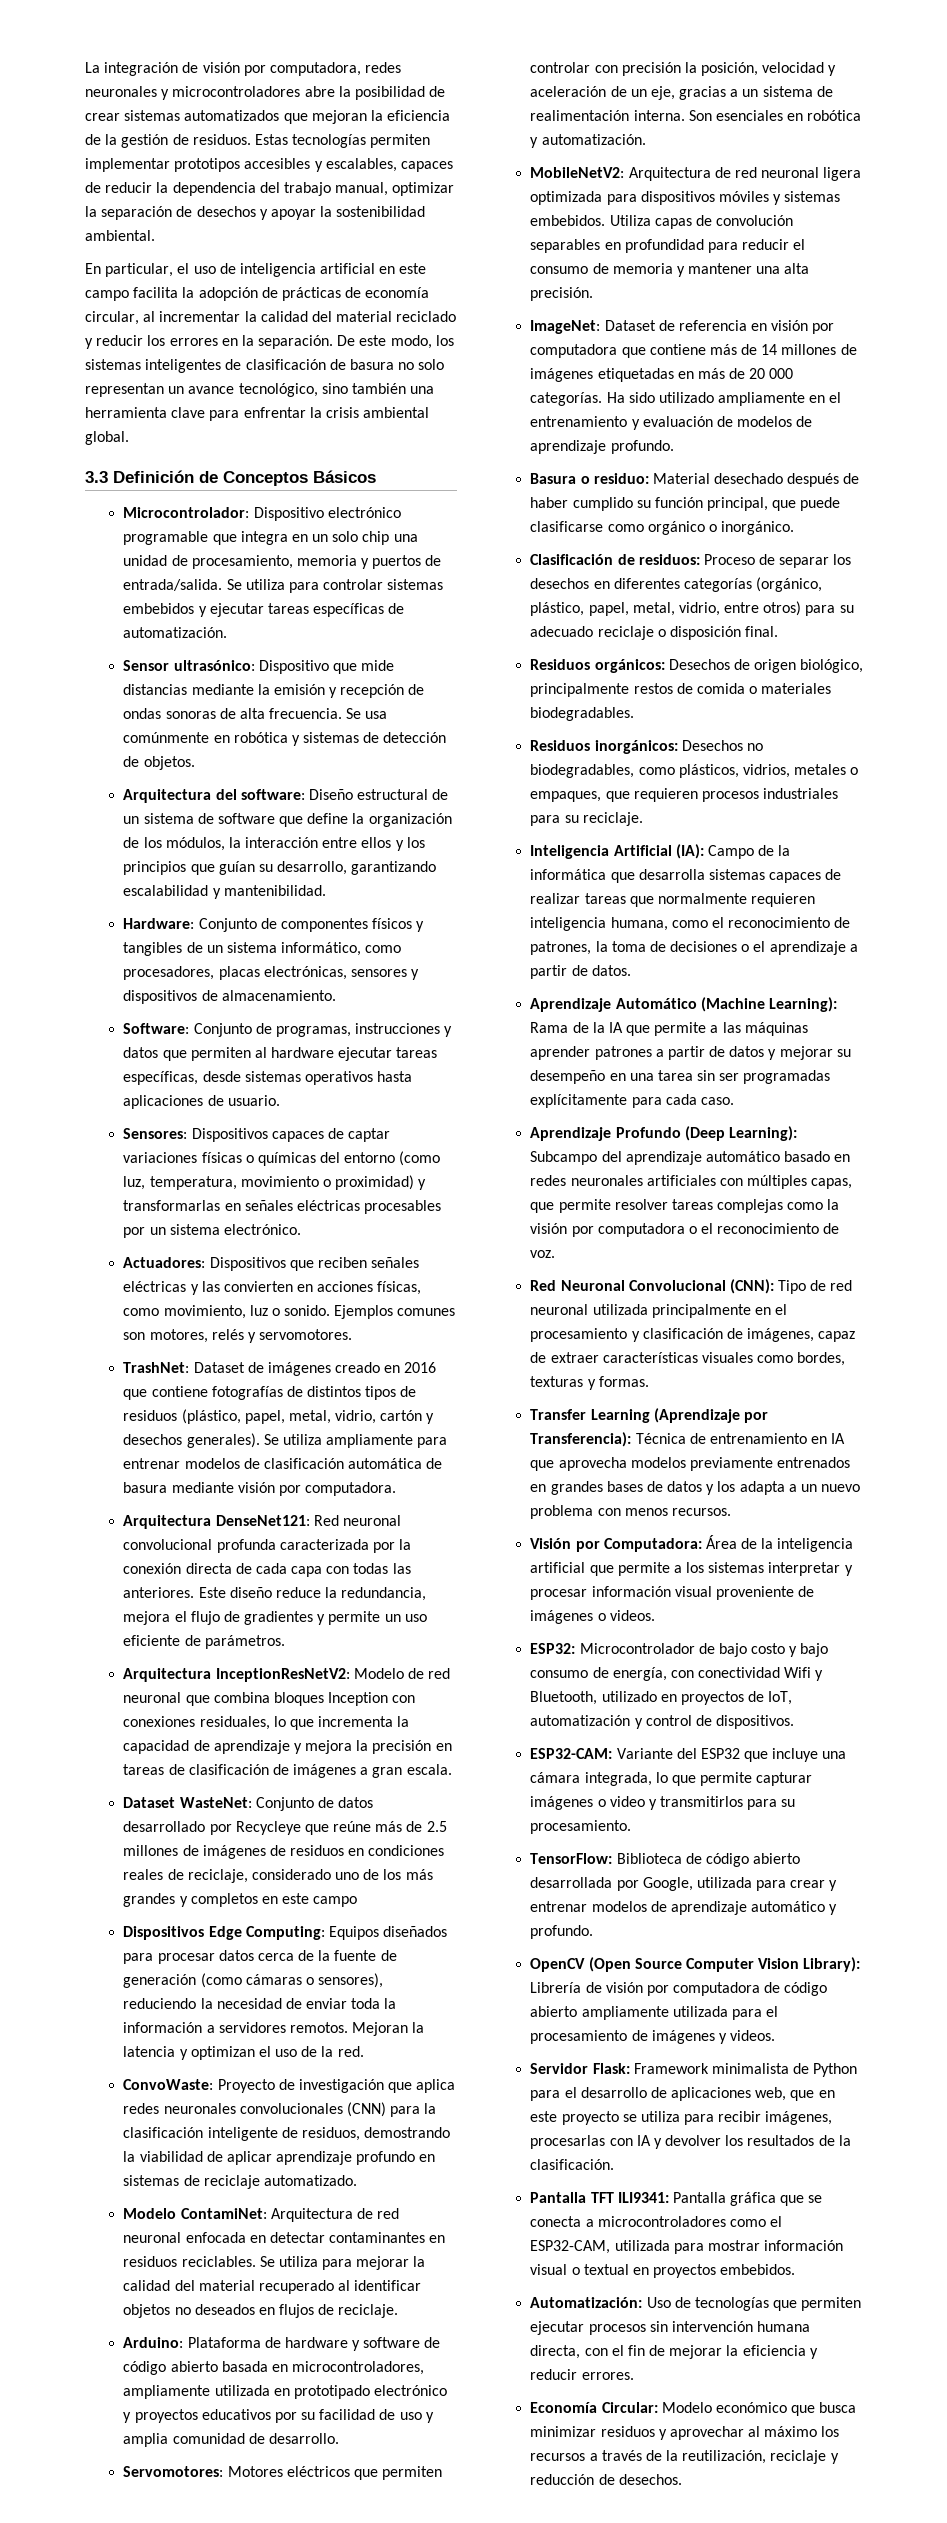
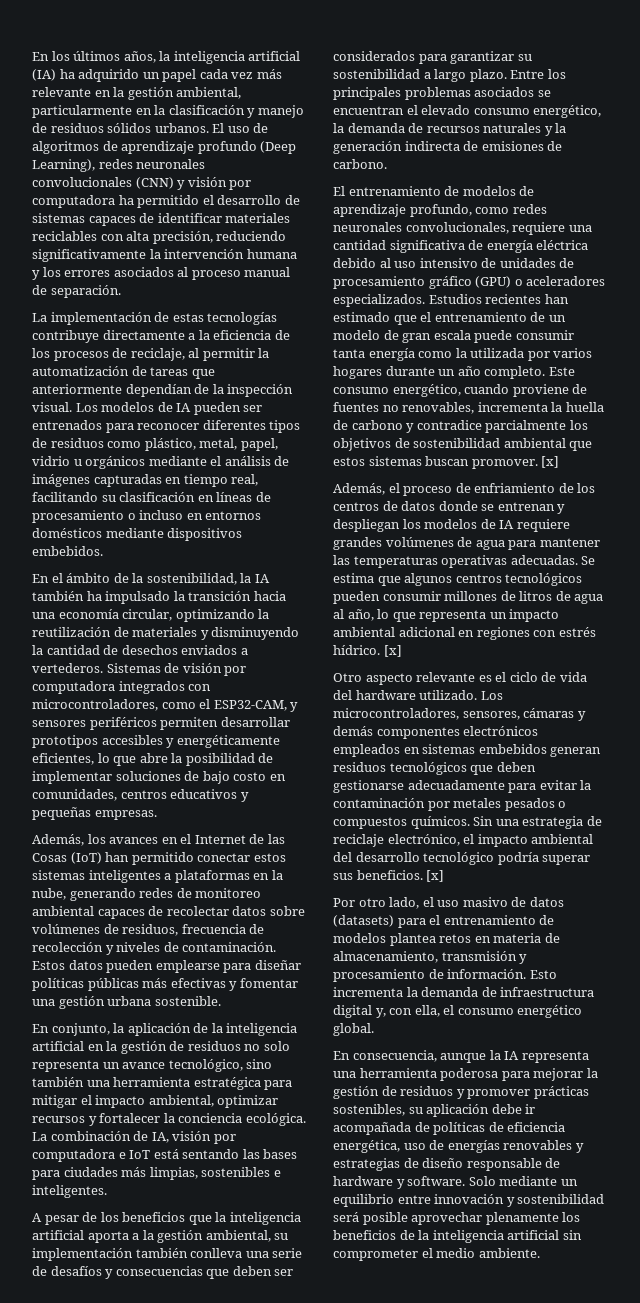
- La integración de visión por computadora, redes neuronales y microcontroladores abre la posibilidad de crear sistemas automatizados que mejoran la eficiencia de la gestión de residuos. Estas tecnologías permiten implementar prototipos accesibles y escalables, capaces de reducir la dependencia del trabajo manual, optimizar la separación de desechos y apoyar la sostenibilidad ambiental.
- En particular, el uso de inteligencia artificial en este campo facilita la adopción de prácticas de economía circular, al incrementar la calidad del material reciclado y reducir los errores en la separación. De este modo, los sistemas inteligentes de clasificación de basura no solo representan un avance tecnológico, sino también una herramienta clave para enfrentar la crisis ambiental global.
- 3.3 Definición de Conceptos Básicos
- Microcontrolador: Dispositivo electrónico programable que integra en un solo chip una unidad de procesamiento, memoria y puertos de entrada/salida. Se utiliza para controlar sistemas embebidos y ejecutar tareas específicas de automatización.
- Sensor ultrasónico: Dispositivo que mide distancias mediante la emisión y recepción de ondas sonoras de alta frecuencia. Se usa comúnmente en robótica y sistemas de detección de objetos.
- Arquitectura del software: Diseño estructural de un sistema de software que define la organización de los módulos, la interacción entre ellos y los principios que guían su desarrollo, garantizando escalabilidad y mantenibilidad.
- Hardware: Conjunto de componentes físicos y tangibles de un sistema informático, como procesadores, placas electrónicas, sensores y dispositivos de almacenamiento.
- Software: Conjunto de programas, instrucciones y datos que permiten al hardware ejecutar tareas específicas, desde sistemas operativos hasta aplicaciones de usuario.
- Sensores: Dispositivos capaces de captar variaciones físicas o químicas del entorno (como luz, temperatura, movimiento o proximidad) y transformarlas en señales eléctricas procesables por un sistema electrónico.
- Actuadores: Dispositivos que reciben señales eléctricas y las convierten en acciones físicas, como movimiento, luz o sonido. Ejemplos comunes son motores, relés y servomotores.
- TrashNet: Dataset de imágenes creado en 2016 que contiene fotografías de distintos tipos de residuos (plástico, papel, metal, vidrio, cartón y desechos generales). Se utiliza ampliamente para entrenar modelos de clasificación automática de basura mediante visión por computadora.
- Arquitectura DenseNet121: Red neuronal convolucional profunda caracterizada por la conexión directa de cada capa con todas las anteriores. Este diseño reduce la redundancia, mejora el flujo de gradientes y permite un uso eficiente de parámetros.
- Arquitectura InceptionResNetV2: Modelo de red neuronal que combina bloques Inception con conexiones residuales, lo que incrementa la capacidad de aprendizaje y mejora la precisión en tareas de clasificación de imágenes a gran escala.
- Dataset WasteNet: Conjunto de datos desarrollado por Recycleye que reúne más de 2.5 millones de imágenes de residuos en condiciones reales de reciclaje, considerado uno de los más grandes y completos en este campo
- Dispositivos Edge Computing: Equipos diseñados para procesar datos cerca de la fuente de generación (como cámaras o sensores), reduciendo la necesidad de enviar toda la información a servidores remotos. Mejoran la latencia y optimizan el uso de la red.
- ConvoWaste: Proyecto de investigación que aplica redes neuronales convolucionales (CNN) para la clasificación inteligente de residuos, demostrando la viabilidad de aplicar aprendizaje profundo en sistemas de reciclaje automatizado.
- Modelo ContamiNet: Arquitectura de red neuronal enfocada en detectar contaminantes en residuos reciclables. Se utiliza para mejorar la calidad del material recuperado al identificar objetos no deseados en flujos de reciclaje.
- Arduino: Plataforma de hardware y software de código abierto basada en microcontroladores, ampliamente utilizada en prototipado electrónico y proyectos educativos por su facilidad de uso y amplia comunidad de desarrollo.
- Servomotores: Motores eléctricos que permiten controlar con precisión la posición, velocidad y aceleración de un eje, gracias a un sistema de realimentación interna. Son esenciales en robótica y automatización.
- MobileNetV2: Arquitectura de red neuronal ligera optimizada para dispositivos móviles y sistemas embebidos. Utiliza capas de convolución separables en profundidad para reducir el consumo de memoria y mantener una alta precisión.
- ImageNet: Dataset de referencia en visión por computadora que contiene más de 14 millones de imágenes etiquetadas en más de 20 000 categorías. Ha sido utilizado ampliamente en el entrenamiento y evaluación de modelos de aprendizaje profundo.
- Basura o residuo: Material desechado después de haber cumplido su función principal, que puede clasificarse como orgánico o inorgánico.
- Clasificación de residuos: Proceso de separar los desechos en diferentes categorías (orgánico, plástico, papel, metal, vidrio, entre otros) para su adecuado reciclaje o disposición final.
- Residuos orgánicos: Desechos de origen biológico, principalmente restos de comida o materiales biodegradables.
- Residuos inorgánicos: Desechos no biodegradables, como plásticos, vidrios, metales o empaques, que requieren procesos industriales para su reciclaje.
- Inteligencia Artificial (IA): Campo de la informática que desarrolla sistemas capaces de realizar tareas que normalmente requieren inteligencia humana, como el reconocimiento de patrones, la toma de decisiones o el aprendizaje a partir de datos.
- Aprendizaje Automático (Machine Learning): Rama de la IA que permite a las máquinas aprender patrones a partir de datos y mejorar su desempeño en una tarea sin ser programadas explícitamente para cada caso.
- Aprendizaje Profundo (Deep Learning): Subcampo del aprendizaje automático basado en redes neuronales artificiales con múltiples capas, que permite resolver tareas complejas como la visión por computadora o el reconocimiento de voz.
- Red Neuronal Convolucional (CNN): Tipo de red neuronal utilizada principalmente en el procesamiento y clasificación de imágenes, capaz de extraer características visuales como bordes, texturas y formas.
- Transfer Learning (Aprendizaje por Transferencia): Técnica de entrenamiento en IA que aprovecha modelos previamente entrenados en grandes bases de datos y los adapta a un nuevo problema con menos recursos.
- Visión por Computadora: Área de la inteligencia artificial que permite a los sistemas interpretar y procesar información visual proveniente de imágenes o videos.
- ESP32: Microcontrolador de bajo costo y bajo consumo de energía, con conectividad Wifi y Bluetooth, utilizado en proyectos de IoT, automatización y control de dispositivos.
- ESP32-CAM: Variante del ESP32 que incluye una cámara integrada, lo que permite capturar imágenes o video y transmitirlos para su procesamiento.
- TensorFlow: Biblioteca de código abierto desarrollada por Google, utilizada para crear y entrenar modelos de aprendizaje automático y profundo.
- OpenCV (Open Source Computer Vision Library): Librería de visión por computadora de código abierto ampliamente utilizada para el procesamiento de imágenes y videos.
- Servidor Flask: Framework minimalista de Python para el desarrollo de aplicaciones web, que en este proyecto se utiliza para recibir imágenes, procesarlas con IA y devolver los resultados de la clasificación.
- Pantalla TFT ILI9341: Pantalla gráfica que se conecta a microcontroladores como el ESP32-CAM, utilizada para mostrar información visual o textual en proyectos embebidos.
- Automatización: Uso de tecnologías que permiten ejecutar procesos sin intervención humana directa, con el fin de mejorar la eficiencia y reducir errores.
- Economía Circular: Modelo económico que busca minimizar residuos y aprovechar al máximo los recursos a través de la reutilización, reciclaje y reducción de desechos.
+ En los últimos años, la inteligencia artificial (IA) ha adquirido un papel cada vez más relevante en la gestión ambiental, particularmente en la clasificación y manejo de residuos sólidos urbanos. El uso de algoritmos de aprendizaje profundo (Deep Learning), redes neuronales convolucionales (CNN) y visión por computadora ha permitido el desarrollo de sistemas capaces de identificar materiales reciclables con alta precisión, reduciendo significativamente la intervención humana y los errores asociados al proceso manual de separación.
+ La implementación de estas tecnologías contribuye directamente a la eficiencia de los procesos de reciclaje, al permitir la automatización de tareas que anteriormente dependían de la inspección visual. Los modelos de IA pueden ser entrenados para reconocer diferentes tipos de residuos como plástico, metal, papel, vidrio u orgánicos mediante el análisis de imágenes capturadas en tiempo real, facilitando su clasificación en líneas de procesamiento o incluso en entornos domésticos mediante dispositivos embebidos.
+ En el ámbito de la sostenibilidad, la IA también ha impulsado la transición hacia una economía circular, optimizando la reutilización de materiales y disminuyendo la cantidad de desechos enviados a vertederos. Sistemas de visión por computadora integrados con microcontroladores, como el ESP32-CAM, y sensores periféricos permiten desarrollar prototipos accesibles y energéticamente eficientes, lo que abre la posibilidad de implementar soluciones de bajo costo en comunidades, centros educativos y pequeñas empresas.
+ Además, los avances en el Internet de las Cosas (IoT) han permitido conectar estos sistemas inteligentes a plataformas en la nube, generando redes de monitoreo ambiental capaces de recolectar datos sobre volúmenes de residuos, frecuencia de recolección y niveles de contaminación. Estos datos pueden emplearse para diseñar políticas públicas más efectivas y fomentar una gestión urbana sostenible.
+ En conjunto, la aplicación de la inteligencia artificial en la gestión de residuos no solo representa un avance tecnológico, sino también una herramienta estratégica para mitigar el impacto ambiental, optimizar recursos y fortalecer la conciencia ecológica. La combinación de IA, visión por computadora e IoT está sentando las bases para ciudades más limpias, sostenibles e inteligentes.
+ A pesar de los beneficios que la inteligencia artificial aporta a la gestión ambiental, su implementación también conlleva una serie de desafíos y consecuencias que deben ser considerados para garantizar su sostenibilidad a largo plazo. Entre los principales problemas asociados se encuentran el elevado consumo energético, la demanda de recursos naturales y la generación indirecta de emisiones de carbono.
+ El entrenamiento de modelos de aprendizaje profundo, como redes neuronales convolucionales, requiere una cantidad significativa de energía eléctrica debido al uso intensivo de unidades de procesamiento gráfico (GPU) o aceleradores especializados. Estudios recientes han estimado que el entrenamiento de un modelo de gran escala puede consumir tanta energía como la utilizada por varios hogares durante un año completo. Este consumo energético, cuando proviene de fuentes no renovables, incrementa la huella de carbono y contradice parcialmente los objetivos de sostenibilidad ambiental que estos sistemas buscan promover. [x]
+ Además, el proceso de enfriamiento de los centros de datos donde se entrenan y despliegan los modelos de IA requiere grandes volúmenes de agua para mantener las temperaturas operativas adecuadas. Se estima que algunos centros tecnológicos pueden consumir millones de litros de agua al año, lo que representa un impacto ambiental adicional en regiones con estrés hídrico. [x]
+ Otro aspecto relevante es el ciclo de vida del hardware utilizado. Los microcontroladores, sensores, cámaras y demás componentes electrónicos empleados en sistemas embebidos generan residuos tecnológicos que deben gestionarse adecuadamente para evitar la contaminación por metales pesados o compuestos químicos. Sin una estrategia de reciclaje electrónico, el impacto ambiental del desarrollo tecnológico podría superar sus beneficios. [x]
+ Por otro lado, el uso masivo de datos (datasets) para el entrenamiento de modelos plantea retos en materia de almacenamiento, transmisión y procesamiento de información. Esto incrementa la demanda de infraestructura digital y, con ella, el consumo energético global.
+ En consecuencia, aunque la IA representa una herramienta poderosa para mejorar la gestión de residuos y promover prácticas sostenibles, su aplicación debe ir acompañada de políticas de eficiencia energética, uso de energías renovables y estrategias de diseño responsable de hardware y software. Solo mediante un equilibrio entre innovación y sostenibilidad será posible aprovechar plenamente los beneficios de la inteligencia artificial sin comprometer el medio ambiente.

